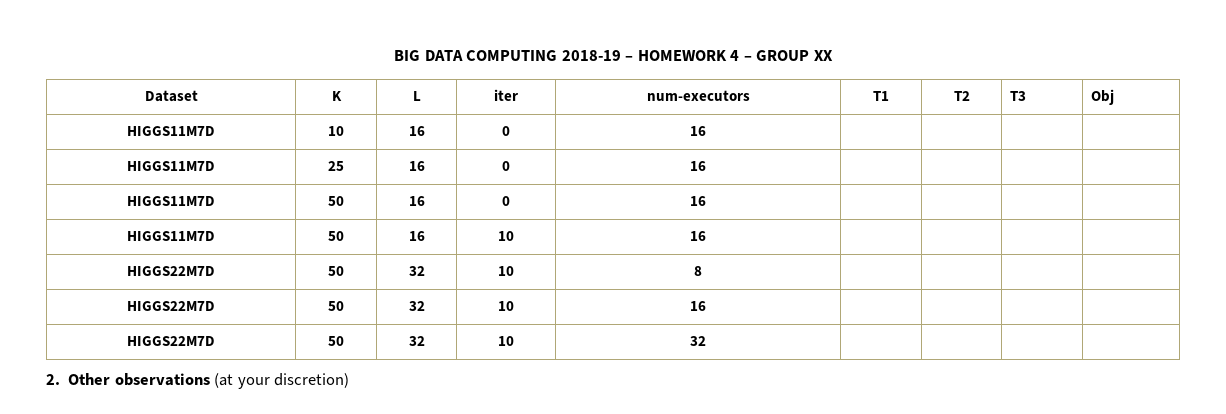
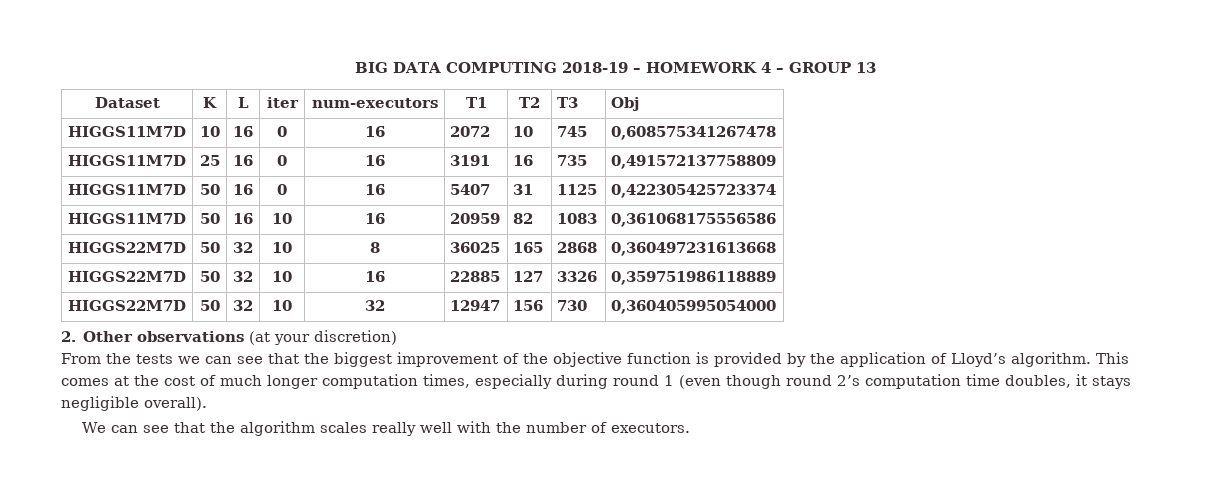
- BIG DATA COMPUTING 2018-19 – HOMEWORK 4 – GROUP XX
+ BIG DATA COMPUTING 2018-19 – HOMEWORK 4 – GROUP 13
- HIGGS11M7D | 10 | 16 | 0 | 16 | | | |
+ HIGGS11M7D | 10 | 16 | 0 | 16 | 2072 | 10 | 745 | 0,608575341267478
- HIGGS11M7D | 25 | 16 | 0 | 16 | | | |
+ HIGGS11M7D | 25 | 16 | 0 | 16 | 3191 | 16 | 735 | 0,491572137758809
- HIGGS11M7D | 50 | 16 | 0 | 16 | | | |
+ HIGGS11M7D | 50 | 16 | 0 | 16 | 5407 | 31 | 1125 | 0,422305425723374
- HIGGS11M7D | 50 | 16 | 10 | 16 | | | |
+ HIGGS11M7D | 50 | 16 | 10 | 16 | 20959 | 82 | 1083 | 0,361068175556586
- HIGGS22M7D | 50 | 32 | 10 | 8 | | | |
+ HIGGS22M7D | 50 | 32 | 10 | 8 | 36025 | 165 | 2868 | 0,360497231613668
- HIGGS22M7D | 50 | 32 | 10 | 16 | | | |
+ HIGGS22M7D | 50 | 32 | 10 | 16 | 22885 | 127 | 3326 | 0,359751986118889
- HIGGS22M7D | 50 | 32 | 10 | 32 | | | |
+ HIGGS22M7D | 50 | 32 | 10 | 32 | 12947 | 156 | 730 | 0,360405995054000
+ From the tests we can see that the biggest improvement of the objective function is provided by the application of Lloyd’s algorithm. This comes at the cost of much longer computation times, especially during round 1 (even though round 2’s computation time doubles, it stays negligible overall).
+ We can see that the algorithm scales really well with the number of executors.

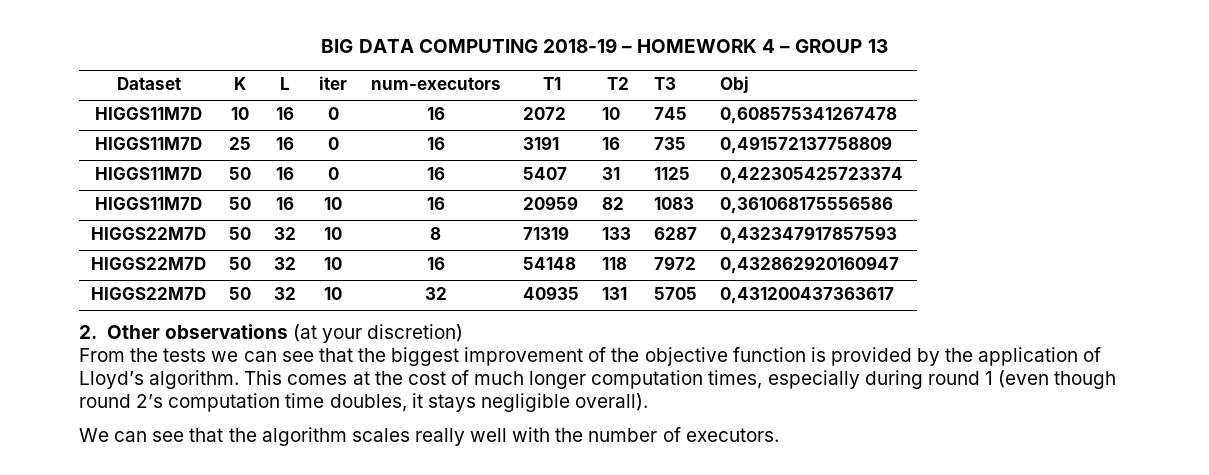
- HIGGS22M7D | 50 | 32 | 10 | 8 | 36025 | 165 | 2868 | 0,360497231613668
+ HIGGS22M7D | 50 | 32 | 10 | 8 | 71319 | 133 | 6287 | 0,432347917857593
- HIGGS22M7D | 50 | 32 | 10 | 16 | 22885 | 127 | 3326 | 0,359751986118889
+ HIGGS22M7D | 50 | 32 | 10 | 16 | 54148 | 118 | 7972 | 0,432862920160947
- HIGGS22M7D | 50 | 32 | 10 | 32 | 12947 | 156 | 730 | 0,360405995054000
+ HIGGS22M7D | 50 | 32 | 10 | 32 | 40935 | 131 | 5705 | 0,431200437363617

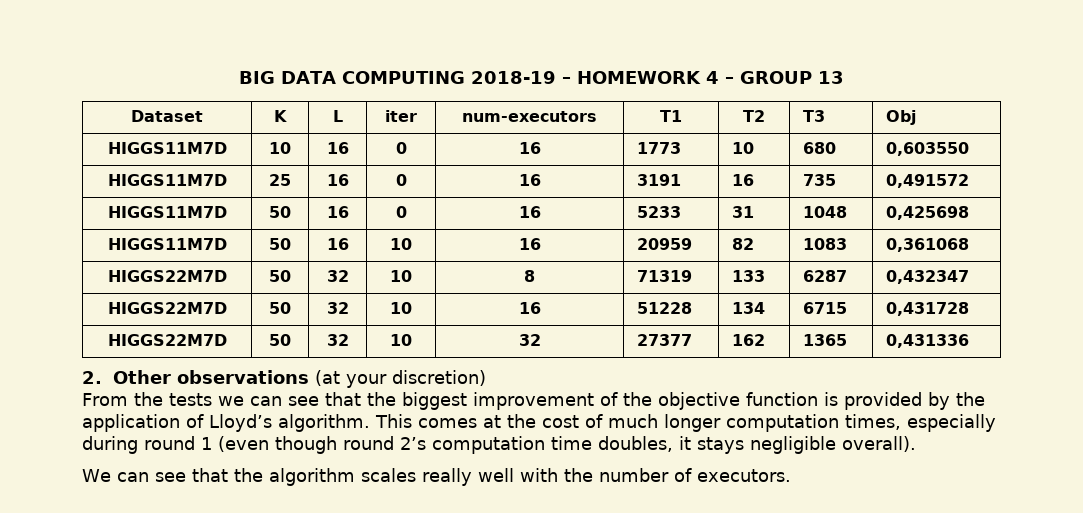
- HIGGS11M7D | 10 | 16 | 0 | 16 | 2072 | 10 | 745 | 0,608575341267478
+ HIGGS11M7D | 10 | 16 | 0 | 16 | 1773 | 10 | 680 | 0,603550
- HIGGS11M7D | 25 | 16 | 0 | 16 | 3191 | 16 | 735 | 0,491572137758809
+ HIGGS11M7D | 25 | 16 | 0 | 16 | 3191 | 16 | 735 | 0,491572
- HIGGS11M7D | 50 | 16 | 0 | 16 | 5407 | 31 | 1125 | 0,422305425723374
+ HIGGS11M7D | 50 | 16 | 0 | 16 | 5233 | 31 | 1048 | 0,425698
- HIGGS11M7D | 50 | 16 | 10 | 16 | 20959 | 82 | 1083 | 0,361068175556586
+ HIGGS11M7D | 50 | 16 | 10 | 16 | 20959 | 82 | 1083 | 0,361068
- HIGGS22M7D | 50 | 32 | 10 | 8 | 71319 | 133 | 6287 | 0,432347917857593
+ HIGGS22M7D | 50 | 32 | 10 | 8 | 71319 | 133 | 6287 | 0,432347
- HIGGS22M7D | 50 | 32 | 10 | 16 | 54148 | 118 | 7972 | 0,432862920160947
+ HIGGS22M7D | 50 | 32 | 10 | 16 | 51228 | 134 | 6715 | 0,431728
- HIGGS22M7D | 50 | 32 | 10 | 32 | 40935 | 131 | 5705 | 0,431200437363617
+ HIGGS22M7D | 50 | 32 | 10 | 32 | 27377 | 162 | 1365 | 0,431336

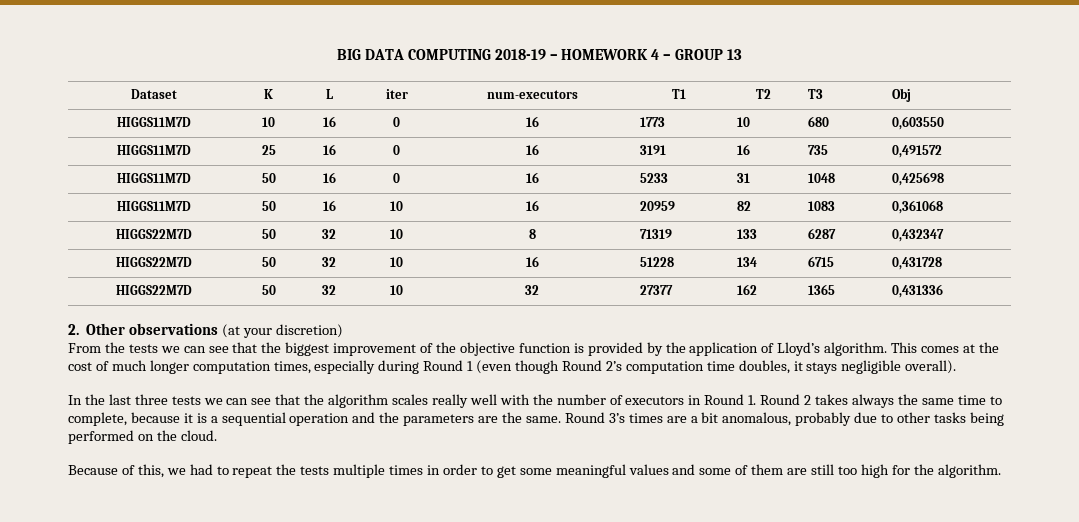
- This comes at the cost of much longer computation times, especially during round 1 (even though round 2’s computation time doubles, it stays negligible overall).
+ This comes at the cost of much longer computation times, especially during Round 1 (even though Round 2’s computation time doubles, it stays negligible overall).
- We can see that the algorithm scales really well with the number of executors.
+ In the last three tests we can see that the algorithm scales really well with the number of executors in Round 1. Round 2 takes always the same time to complete, because it is a sequential operation and the parameters are the same. Round 3’s times are a bit anomalous, probably due to other tasks being performed on the cloud.
+ Because of this, we had to repeat the tests multiple times in order to get some meaningful values and some of them are still too high for the algorithm.

